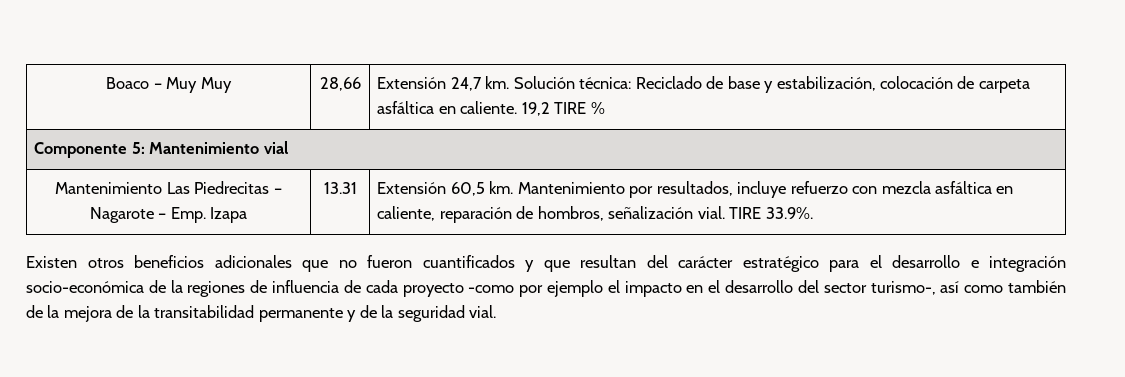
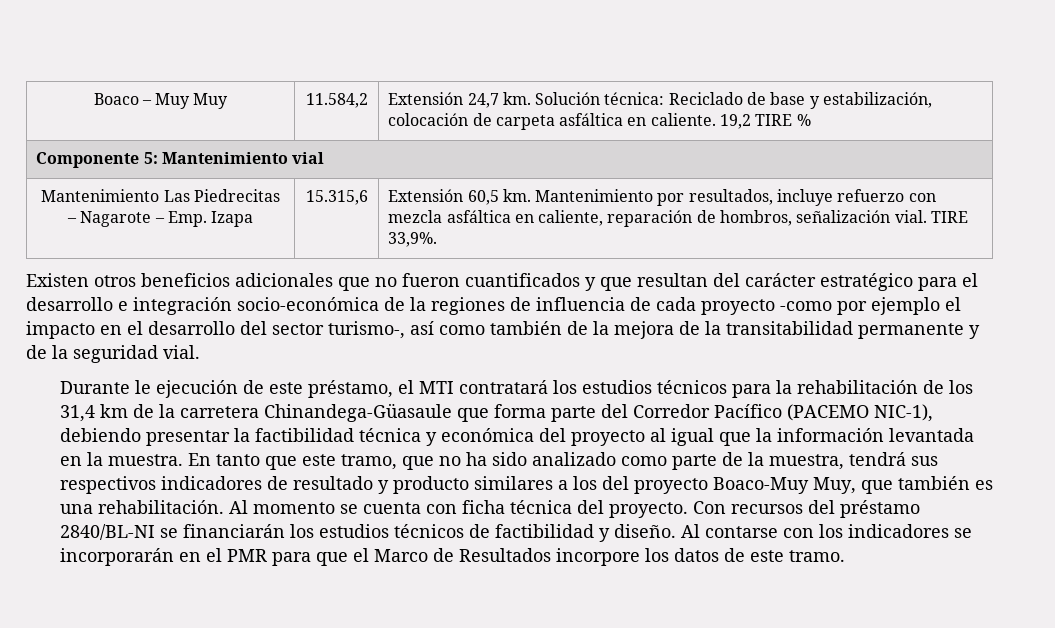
- Boaco – Muy Muy | 28,66 | Extensión 24,7 km. Solución técnica: Reciclado de base y estabilización, colocación de carpeta asfáltica en caliente. 19,2 TIRE %
+ Boaco – Muy Muy | 11.584,2 | Extensión 24,7 km. Solución técnica: Reciclado de base y estabilización, colocación de carpeta asfáltica en caliente. 19,2 TIRE %
- Mantenimiento Las Piedrecitas – Nagarote – Emp. Izapa | 13.31 | Extensión 60,5 km. Mantenimiento por resultados, incluye refuerzo con mezcla asfáltica en caliente, reparación de hombros, señalización vial. TIRE 33.9%.
+ Mantenimiento Las Piedrecitas – Nagarote – Emp. Izapa | 15.315,6 | Extensión 60,5 km. Mantenimiento por resultados, incluye refuerzo con mezcla asfáltica en caliente, reparación de hombros, señalización vial. TIRE 33,9%.
+ Durante le ejecución de este préstamo, el MTI contratará los estudios técnicos para la rehabilitación de los 31,4 km de la carretera Chinandega-Güasaule que forma parte del Corredor Pacífico (PACEMO NIC-1), debiendo presentar la factibilidad técnica y económica del proyecto al igual que la información levantada en la muestra. En tanto que este tramo, que no ha sido analizado como parte de la muestra, tendrá sus respectivos indicadores de resultado y producto similares a los del proyecto Boaco-Muy Muy, que también es una rehabilitación. Al momento se cuenta con ficha técnica del proyecto. Con recursos del préstamo 2840/BL-NI se financiarán los estudios técnicos de factibilidad y diseño. Al contarse con los indicadores se incorporarán en el PMR para que el Marco de Resultados incorpore los datos de este tramo.

